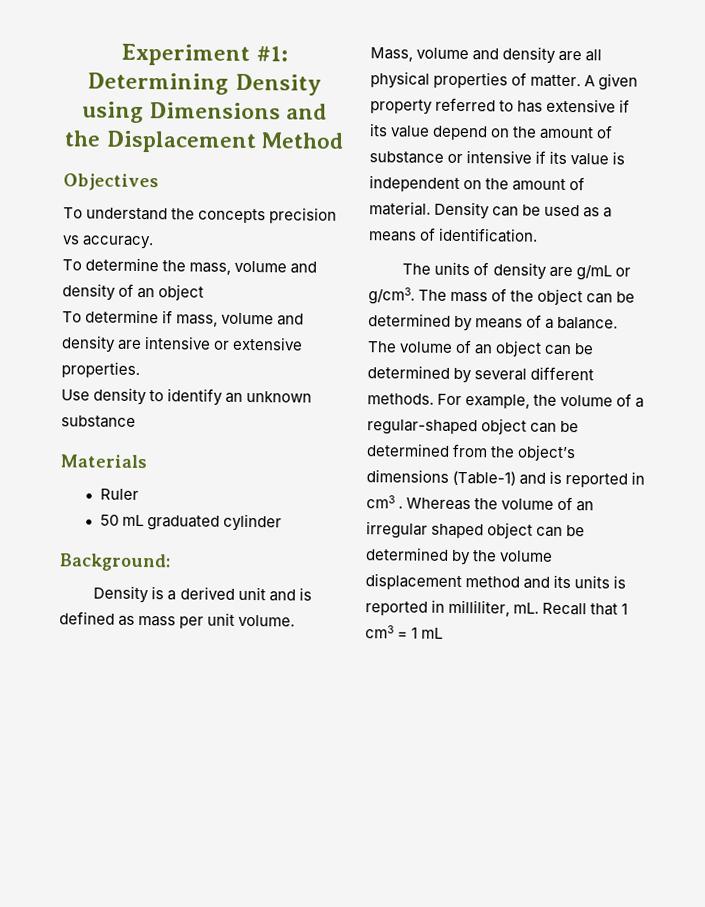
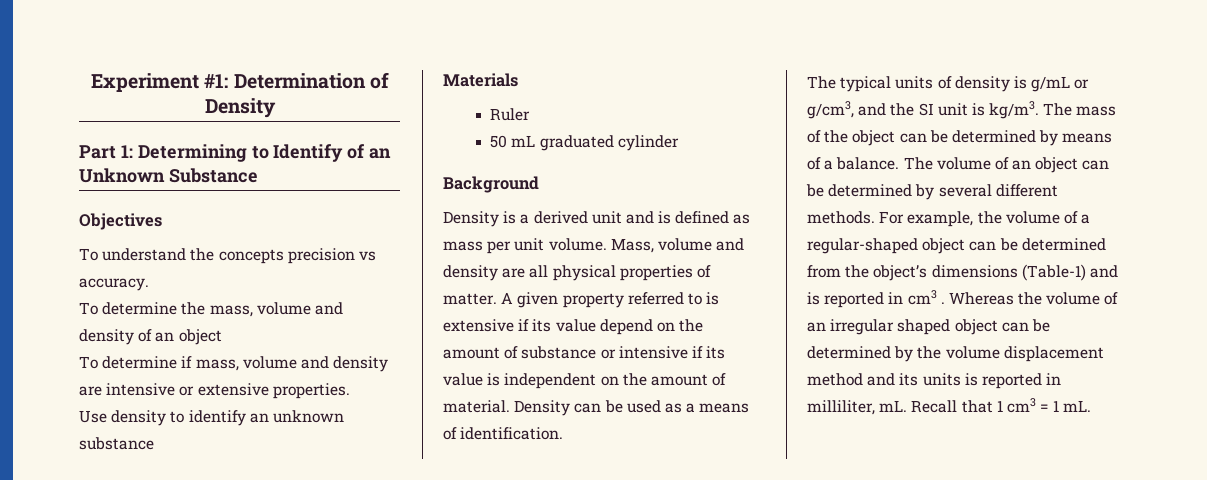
- Experiment #1: Determining Density using Dimensions and the Displacement Method
+ Experiment #1: Determination of Density
+ Part 1: Determining to Identify of an Unknown Substance
- Background:
+ Background
- A given property referred to has extensive if its value depend on the amount of substance or intensive if its value is independent on the amount of material.
+ A given property referred to is extensive if its value depend on the amount of substance or intensive if its value is independent on the amount of material.
- The units of density are g/mL or g/cm3.
+ The typical units of density is g/mL or g/cm3, and the SI unit is kg/m3.
- Recall that 1 cm3 = 1 mL
+ Recall that 1 cm3 = 1 mL.

